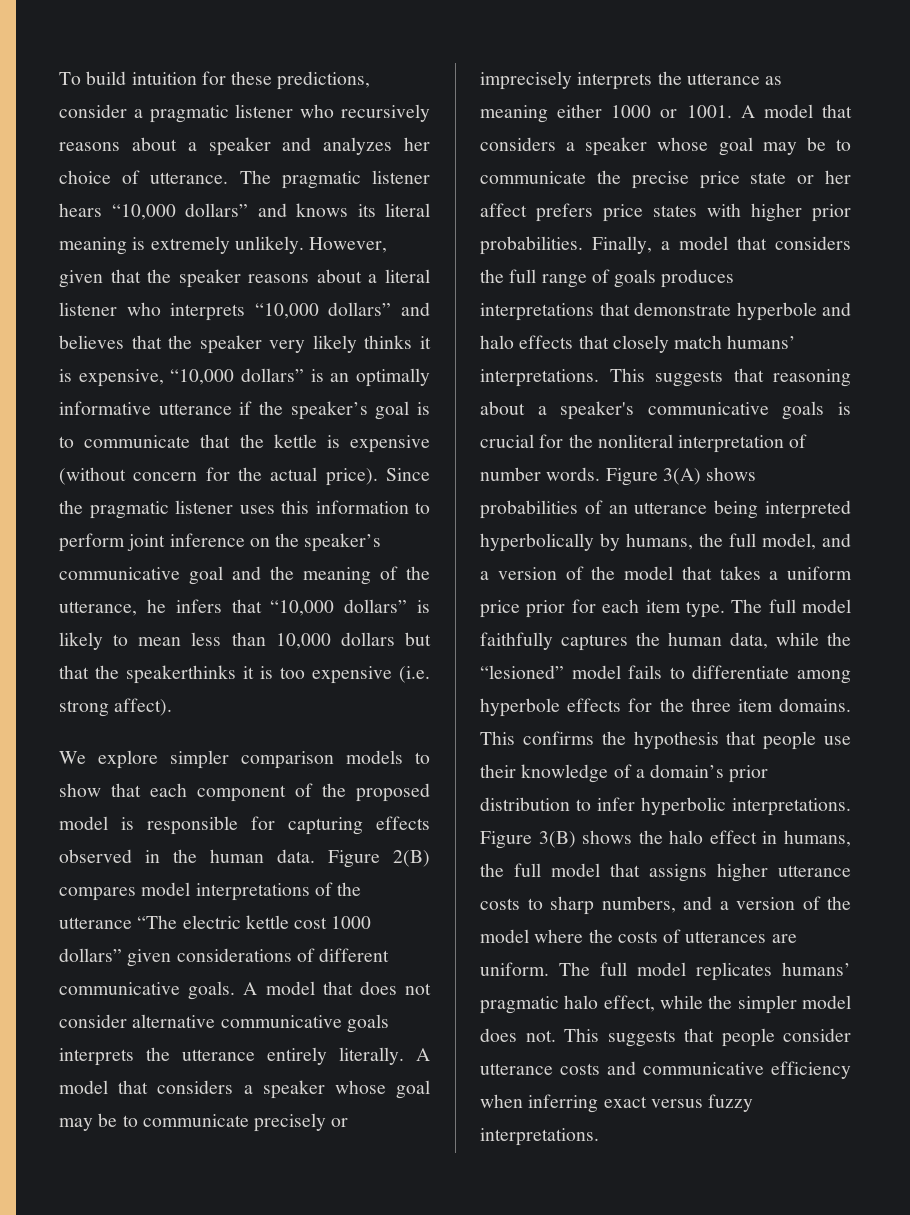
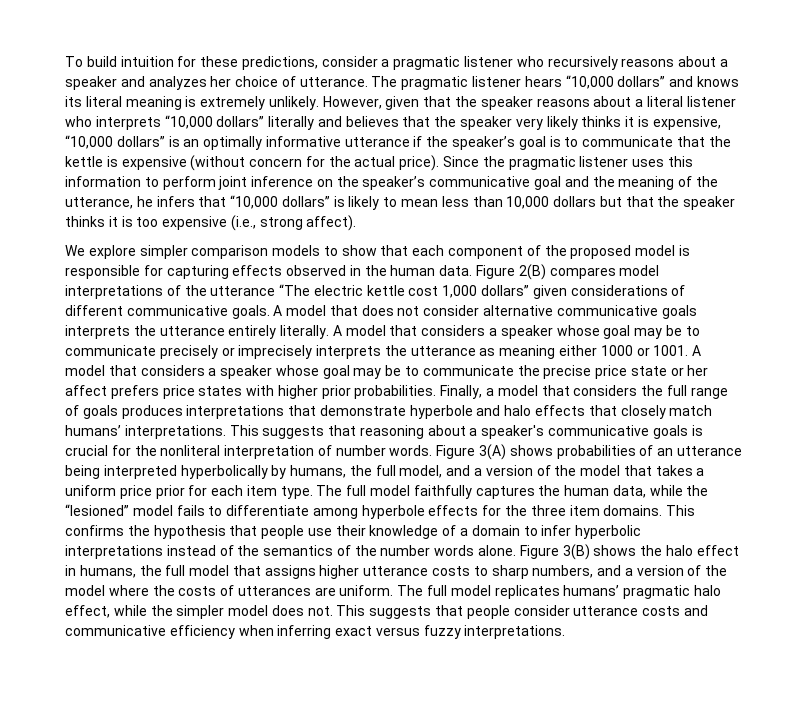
- However, given that the speaker reasons about a literal listener who interprets “10,000 dollars” and believes that the speaker very likely thinks it is expensive, “10,000 dollars” is an optimally informative utterance if the speaker’s goal is to communicate that the kettle is expensive (without concern for the actual price).
+ However, given that the speaker reasons about a literal listener who interprets “10,000 dollars” literally and believes that the speaker very likely thinks it is expensive, “10,000 dollars” is an optimally informative utterance if the speaker’s goal is to communicate that the kettle is expensive (without concern for the actual price).
- Since the pragmatic listener uses this information to perform joint inference on the speaker’s communicative goal and the meaning of the utterance, he infers that “10,000 dollars” is likely to mean less than 10,000 dollars but that the speakerthinks it is too expensive (i.e. strong affect).
+ Since the pragmatic listener uses this information to perform joint inference on the speaker’s communicative goal and the meaning of the utterance, he infers that “10,000 dollars” is likely to mean less than 10,000 dollars but that the speaker thinks it is too expensive (i.e., strong affect).
- Figure 2(B) compares model interpretations of the utterance “The electric kettle cost 1000 dollars” given considerations of different communicative goals.
+ Figure 2(B) compares model interpretations of the utterance “The electric kettle cost 1,000 dollars” given considerations of different communicative goals.
- This confirms the hypothesis that people use their knowledge of a domain’s prior distribution to infer hyperbolic interpretations.
+ This confirms the hypothesis that people use their knowledge of a domain to infer hyperbolic interpretations instead of the semantics of the number words alone.

